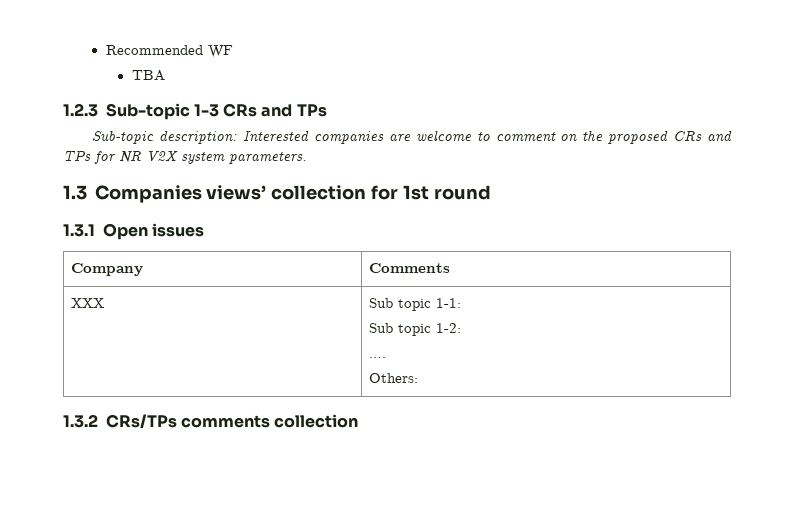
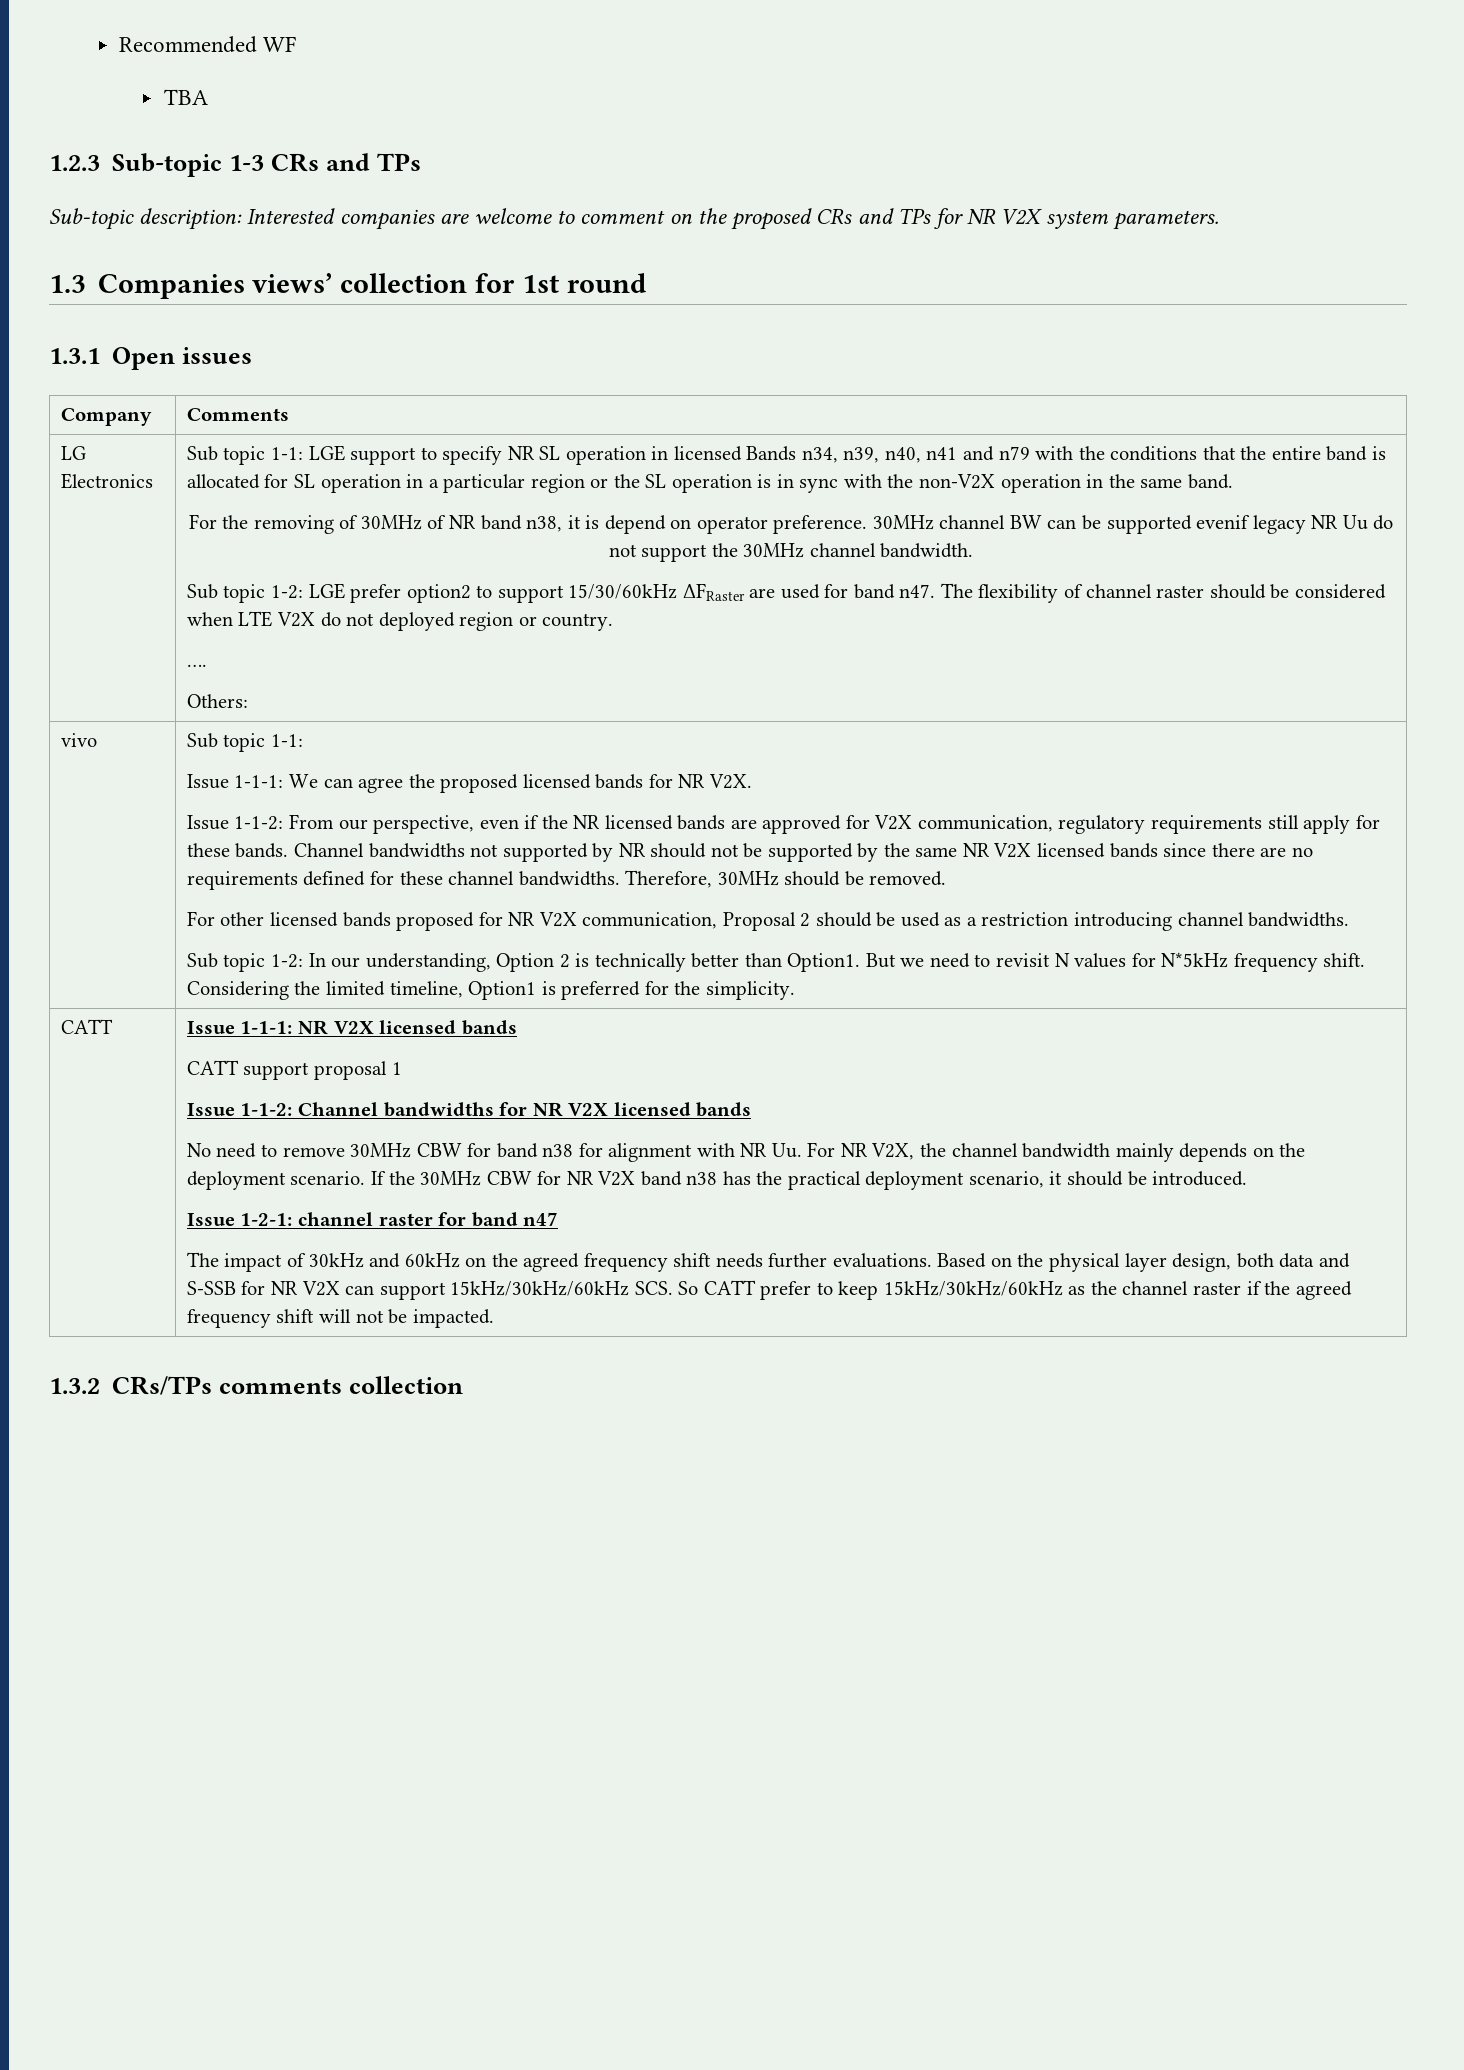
- XXX | Sub topic 1-1:
- Sub topic 1-2:
+ LG Electronics | Sub topic 1-1: LGE support to specify NR SL operation in licensed Bands n34, n39, n40, n41 and n79 with the conditions that the entire band is allocated for SL operation in a particular region or the SL operation is in sync with the non-V2X operation in the same band.
+ For the removing of 30MHz of NR band n38, it is depend on operator preference. 30MHz channel BW can be supported evenif legacy NR Uu do not support the 30MHz channel bandwidth.
+ Sub topic 1-2: LGE prefer option2 to support 15/30/60kHz ΔFRaster are used for band n47. The flexibility of channel raster should be considered when LTE V2X do not deployed region or country.
  ….
  Others:
+ vivo | Sub topic 1-1:
+ Issue 1-1-1: We can agree the proposed licensed bands for NR V2X.
+ Issue 1-1-2: From our perspective, even if the NR licensed bands are approved for V2X communication, regulatory requirements still apply for these bands. Channel bandwidths not supported by NR should not be supported by the same NR V2X licensed bands since there are no requirements defined for these channel bandwidths. Therefore, 30MHz should be removed.
+ For other licensed bands proposed for NR V2X communication, Proposal 2 should be used as a restriction introducing channel bandwidths.
+ Sub topic 1-2: In our understanding, Option 2 is technically better than Option1. But we need to revisit N values for N*5kHz frequency shift. Considering the limited timeline, Option1 is preferred for the simplicity.
+ CATT | Issue 1-1-1: NR V2X licensed bands
+ CATT support proposal 1
+ Issue 1-1-2: Channel bandwidths for NR V2X licensed bands
+ No need to remove 30MHz CBW for band n38 for alignment with NR Uu. For NR V2X, the channel bandwidth mainly depends on the deployment scenario. If the 30MHz CBW for NR V2X band n38 has the practical deployment scenario, it should be introduced.
+ Issue 1-2-1: channel raster for band n47
+ The impact of 30kHz and 60kHz on the agreed frequency shift needs further evaluations. Based on the physical layer design, both data and S-SSB for NR V2X can support 15kHz/30kHz/60kHz SCS. So CATT prefer to keep 15kHz/30kHz/60kHz as the channel raster if the agreed frequency shift will not be impacted.

